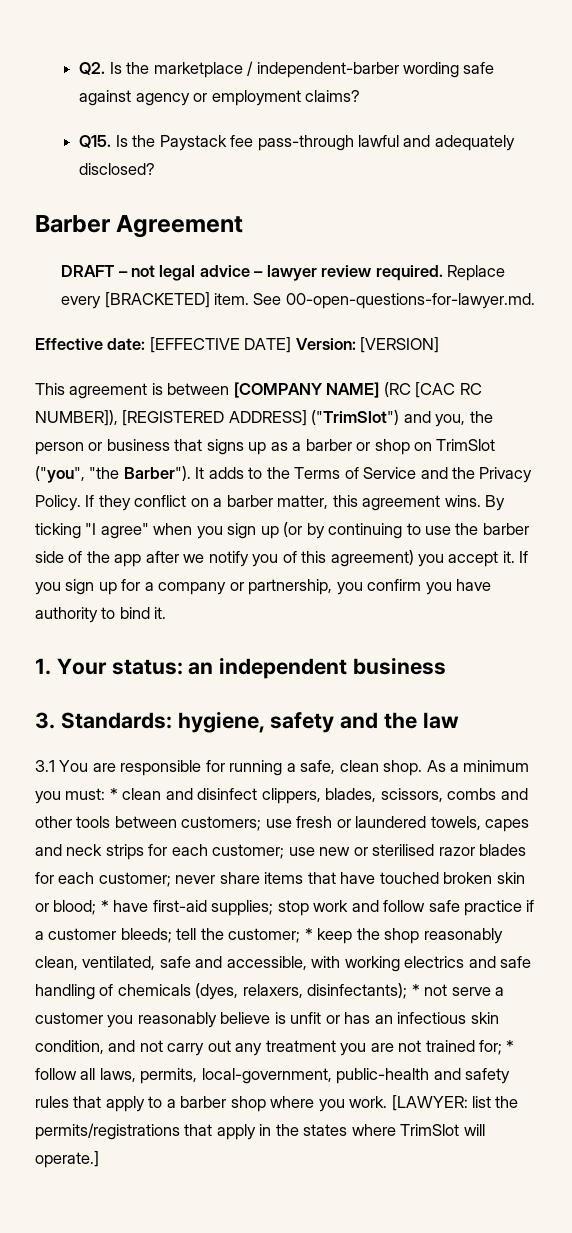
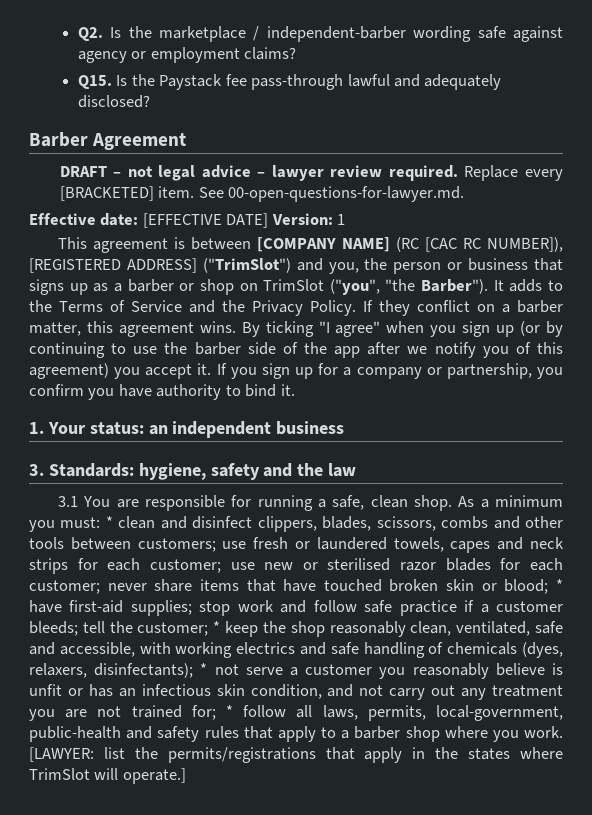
- Effective date: [EFFECTIVE DATE] Version: [VERSION]
+ Effective date: [EFFECTIVE DATE] Version: 1

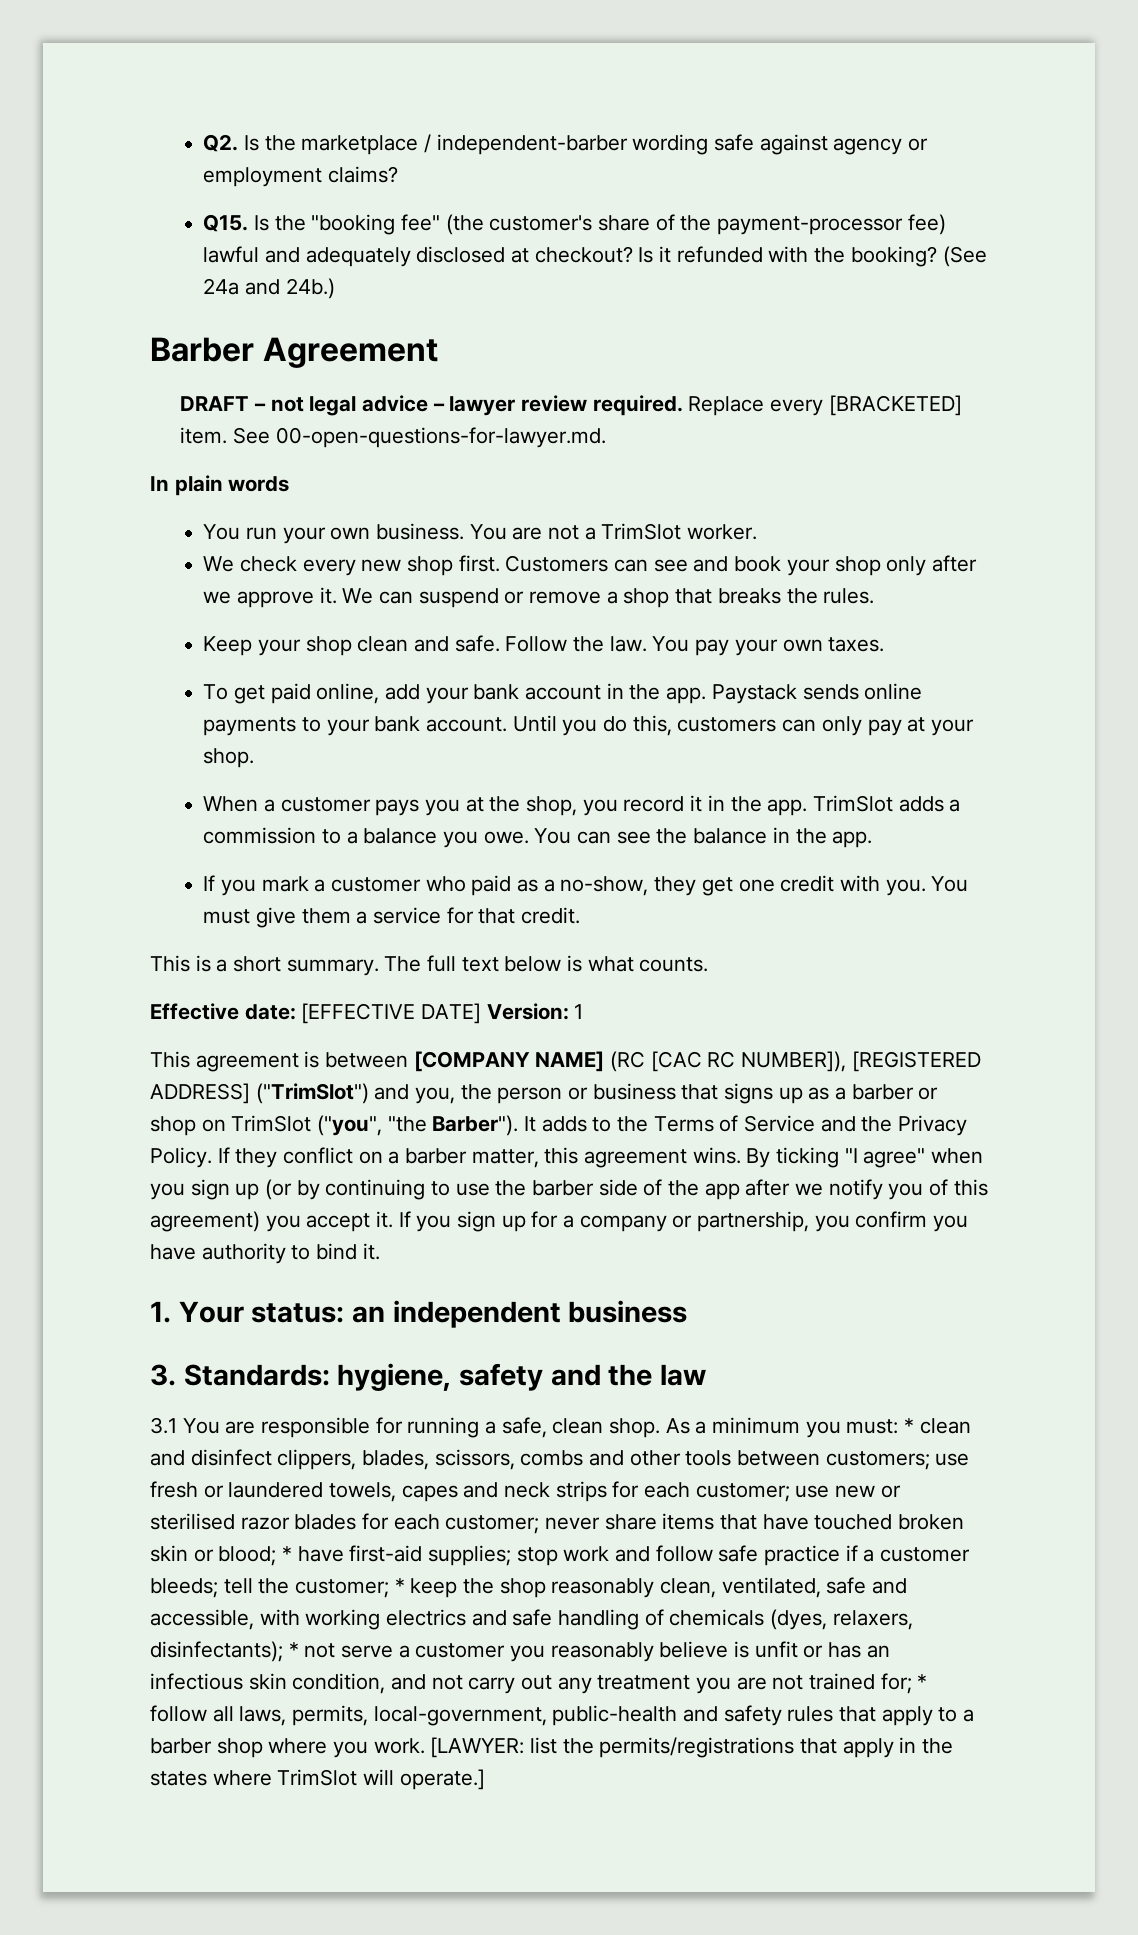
- Q15. Is the Paystack fee pass-through lawful and adequately disclosed?
+ Q15. Is the "booking fee" (the customer's share of the payment-processor fee) lawful and adequately disclosed at checkout? Is it refunded with the booking? (See 24a and 24b.)
+ In plain words
+ You run your own business. You are not a TrimSlot worker.
+ We check every new shop first. Customers can see and book your shop only after we approve it. We can suspend or remove a shop that breaks the rules.
+ Keep your shop clean and safe. Follow the law. You pay your own taxes.
+ To get paid online, add your bank account in the app. Paystack sends online payments to your bank account. Until you do this, customers can only pay at your shop.
+ When a customer pays you at the shop, you record it in the app. TrimSlot adds a commission to a balance you owe. You can see the balance in the app.
+ If you mark a customer who paid as a no-show, they get one credit with you. You must give them a service for that credit.
+ This is a short summary. The full text below is what counts.

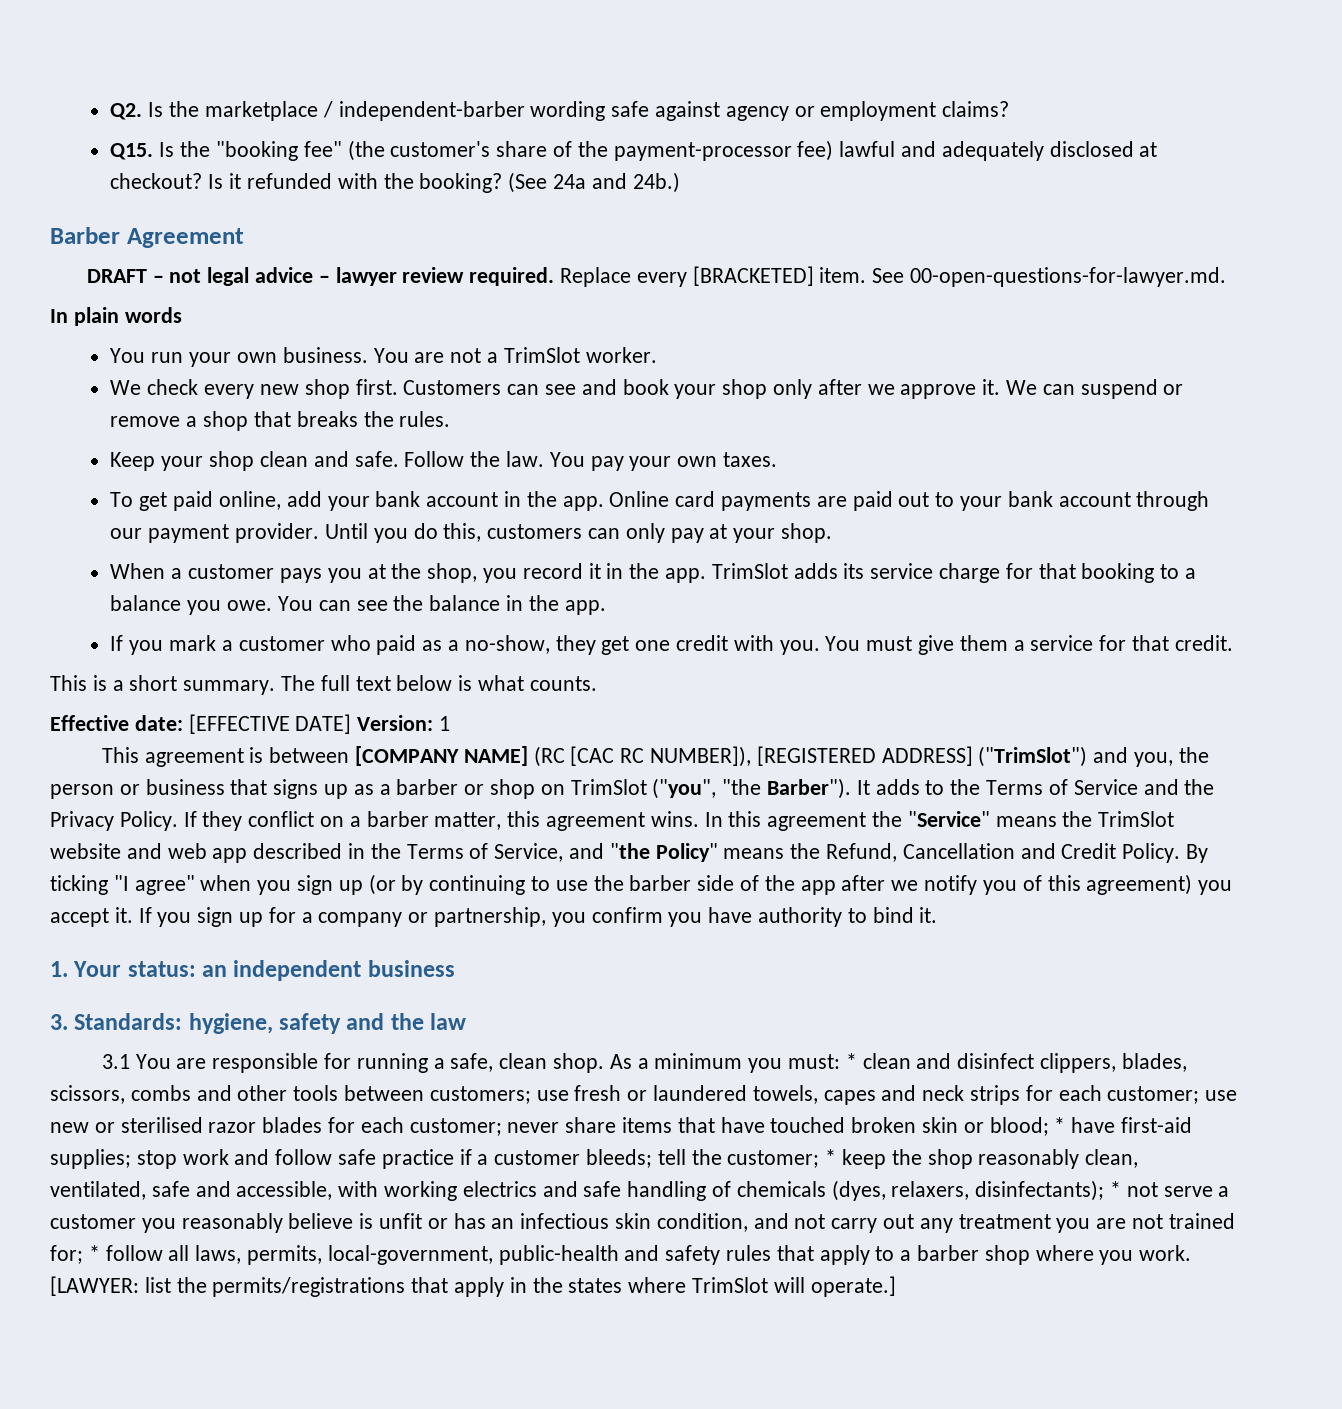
- Paystack sends online payments to your bank account.
+ Online card payments are paid out to your bank account through our payment provider.
- TrimSlot adds a commission to a balance you owe.
+ TrimSlot adds its service charge for that booking to a balance you owe.
+ In this agreement the "Service" means the TrimSlot website and web app described in the Terms of Service, and "the Policy" means the Refund, Cancellation and Credit Policy.

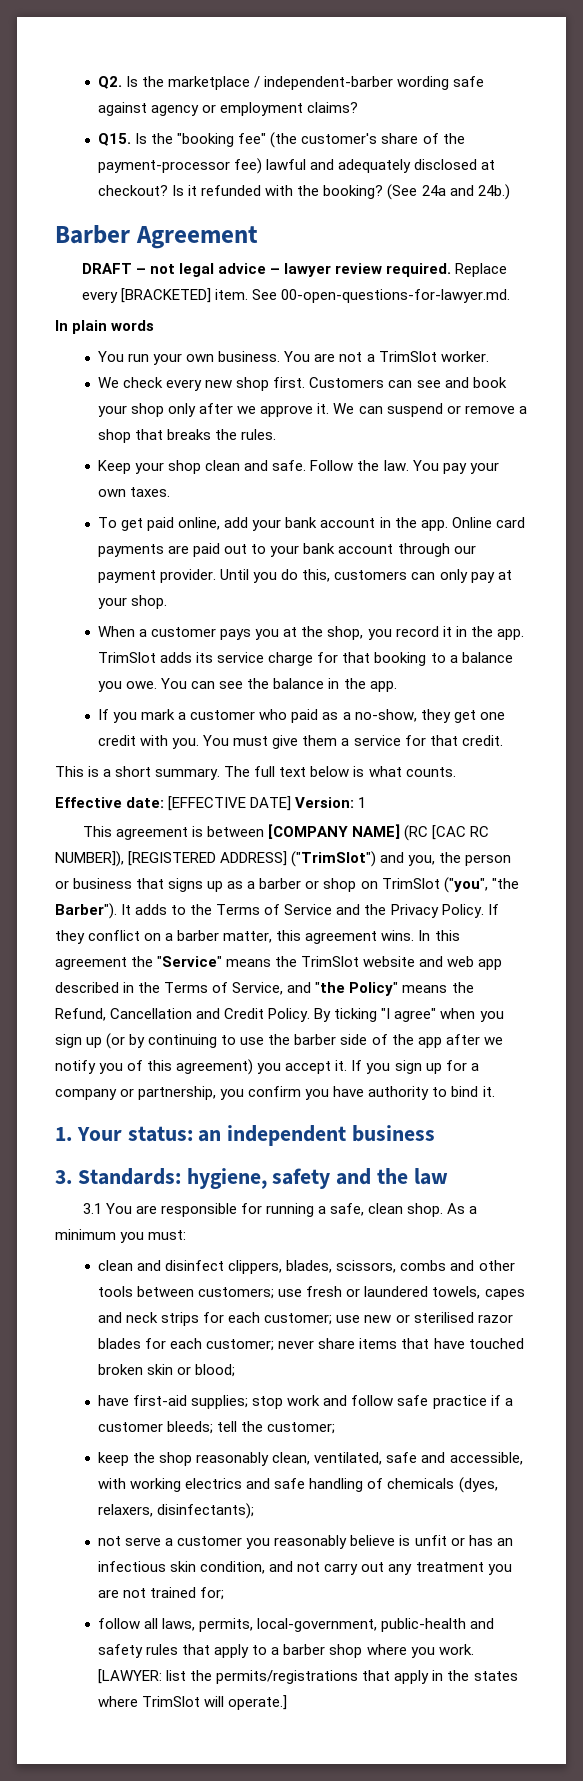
- As a minimum you must: * clean and disinfect clippers, blades, scissors, combs and other tools between customers;
+ As a minimum you must:
+ clean and disinfect clippers, blades, scissors, combs and other tools between customers;
- never share items that have touched broken skin or blood; * have first-aid supplies;
+ never share items that have touched broken skin or blood;
+ have first-aid supplies;
- tell the customer; * keep the shop reasonably clean, ventilated, safe and accessible, with working electrics and safe handling of chemicals (dyes, relaxers, disinfectants); * not serve a customer you reasonably believe is unfit or has an infectious skin condition, and not carry out any treatment you are not trained for; * follow all laws, permits, local-government, public-health and safety rules that apply to a barber shop where you work.
+ tell the customer;
+ keep the shop reasonably clean, ventilated, safe and accessible, with working electrics and safe handling of chemicals (dyes, relaxers, disinfectants);
+ not serve a customer you reasonably believe is unfit or has an infectious skin condition, and not carry out any treatment you are not trained for;
+ follow all laws, permits, local-government, public-health and safety rules that apply to a barber shop where you work.

